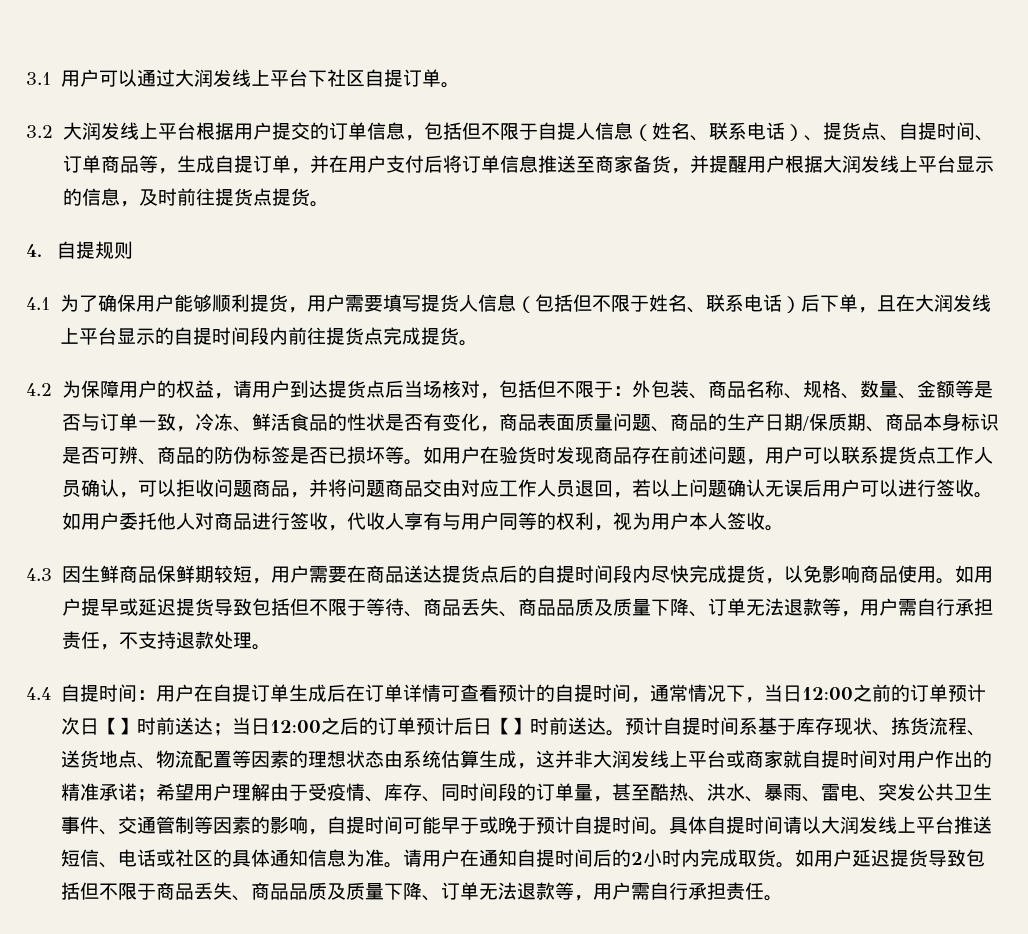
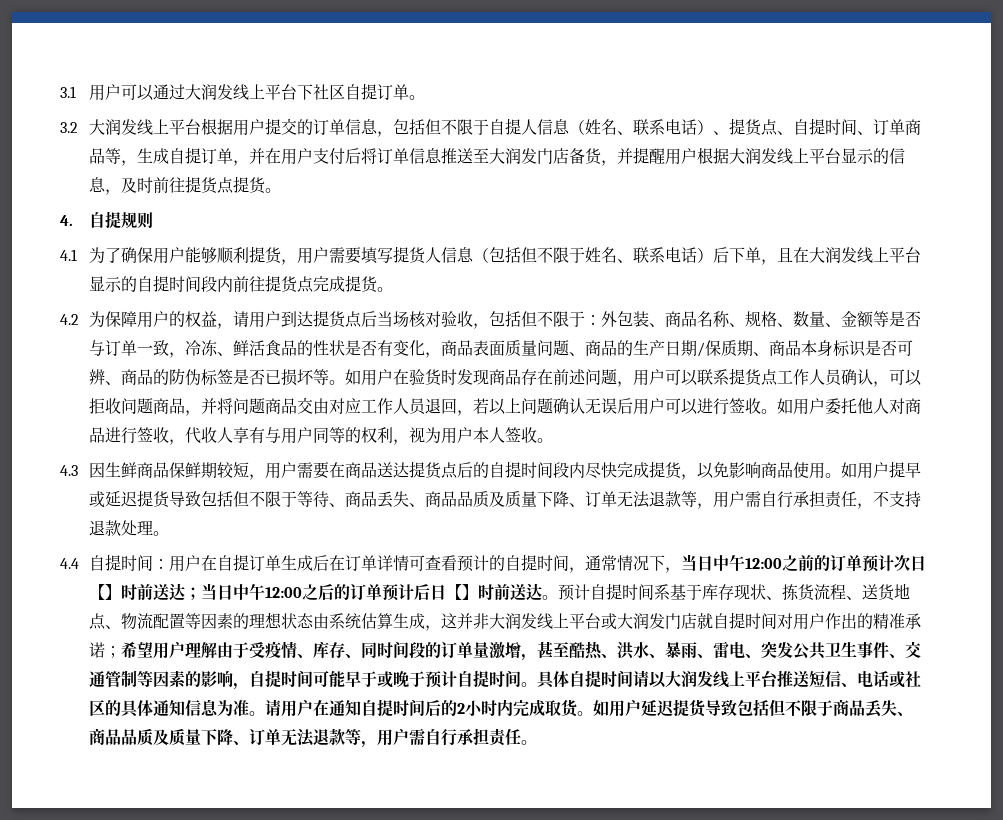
- 3.2大润发线上平台根据用户提交的订单信息，包括但不限于自提人信息（姓名、联系电话）、提货点、自提时间、订单商品等，生成自提订单，并在用户支付后将订单信息推送至商家备货，并提醒用户根据大润发线上平台显示的信息，及时前往提货点提货。
+ 3.2大润发线上平台根据用户提交的订单信息，包括但不限于自提人信息（姓名、联系电话）、提货点、自提时间、订单商品等，生成自提订单，并在用户支付后将订单信息推送至大润发门店备货，并提醒用户根据大润发线上平台显示的信息，及时前往提货点提货。
- 4.2为保障用户的权益，请用户到达提货点后当场核对，包括但不限于：
+ 4.2为保障用户的权益，请用户到达提货点后当场核对验收，包括但不限于：
- 4.4自提时间：用户在自提订单生成后在订单详情可查看预计的自提时间，通常情况下，当日12:00之前的订单预计次日【】时前送达；当日12:00之后的订单预计后日【】时前送达。
+ 4.4自提时间：用户在自提订单生成后在订单详情可查看预计的自提时间，通常情况下，当日中午12:00之前的订单预计次日【】时前送达；当日中午12:00之后的订单预计后日【】时前送达。
- 预计自提时间系基于库存现状、拣货流程、送货地点、物流配置等因素的理想状态由系统估算生成，这并非大润发线上平台或商家就自提时间对用户作出的精准承诺；
+ 预计自提时间系基于库存现状、拣货流程、送货地点、物流配置等因素的理想状态由系统估算生成，这并非大润发线上平台或大润发门店就自提时间对用户作出的精准承诺；
- 希望用户理解由于受疫情、库存、同时间段的订单量，甚至酷热、洪水、暴雨、雷电、突发公共卫生事件、交通管制等因素的影响，自提时间可能早于或晚于预计自提时间。
+ 希望用户理解由于受疫情、库存、同时间段的订单量激增，甚至酷热、洪水、暴雨、雷电、突发公共卫生事件、交通管制等因素的影响，自提时间可能早于或晚于预计自提时间。

